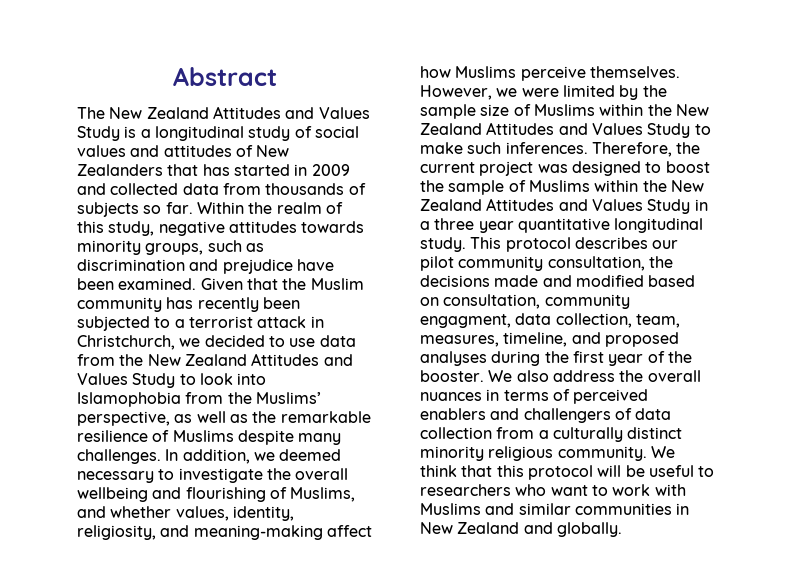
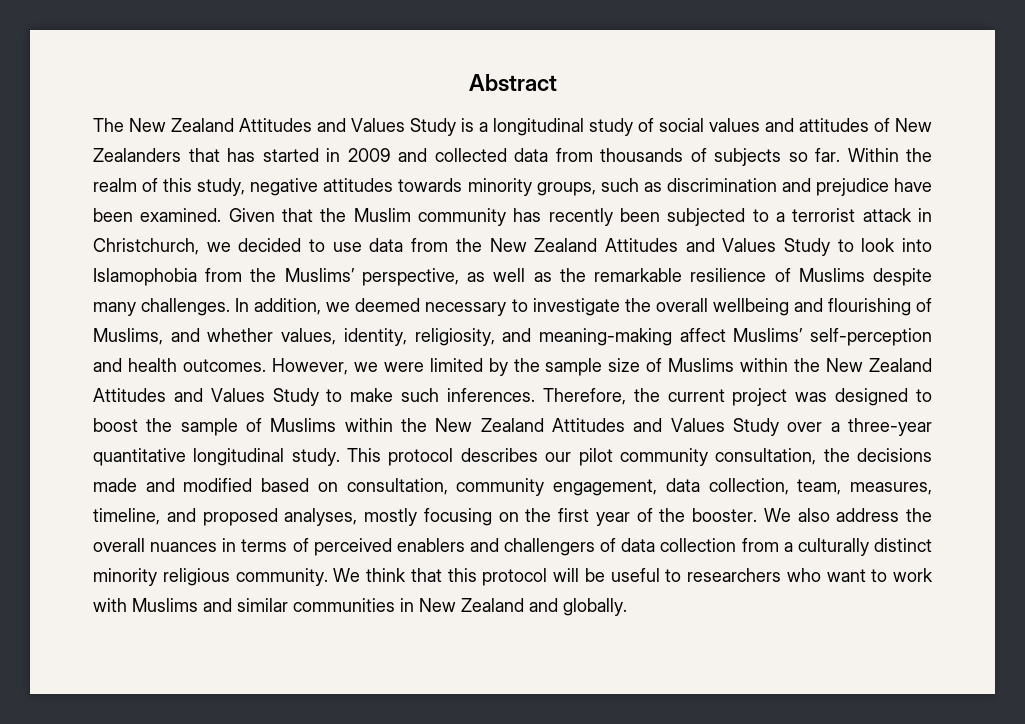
- In addition, we deemed necessary to investigate the overall wellbeing and flourishing of Muslims, and whether values, identity, religiosity, and meaning-making affect how Muslims perceive themselves.
+ In addition, we deemed necessary to investigate the overall wellbeing and flourishing of Muslims, and whether values, identity, religiosity, and meaning-making affect Muslims’ self-perception and health outcomes.
- Therefore, the current project was designed to boost the sample of Muslims within the New Zealand Attitudes and Values Study in a three year quantitative longitudinal study.
+ Therefore, the current project was designed to boost the sample of Muslims within the New Zealand Attitudes and Values Study over a three-year quantitative longitudinal study.
- This protocol describes our pilot community consultation, the decisions made and modified based on consultation, community engagment, data collection, team, measures, timeline, and proposed analyses during the first year of the booster.
+ This protocol describes our pilot community consultation, the decisions made and modified based on consultation, community engagement, data collection, team, measures, timeline, and proposed analyses, mostly focusing on the first year of the booster.

